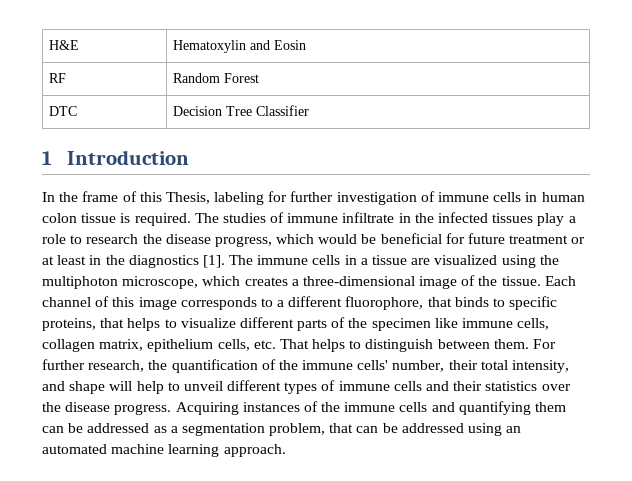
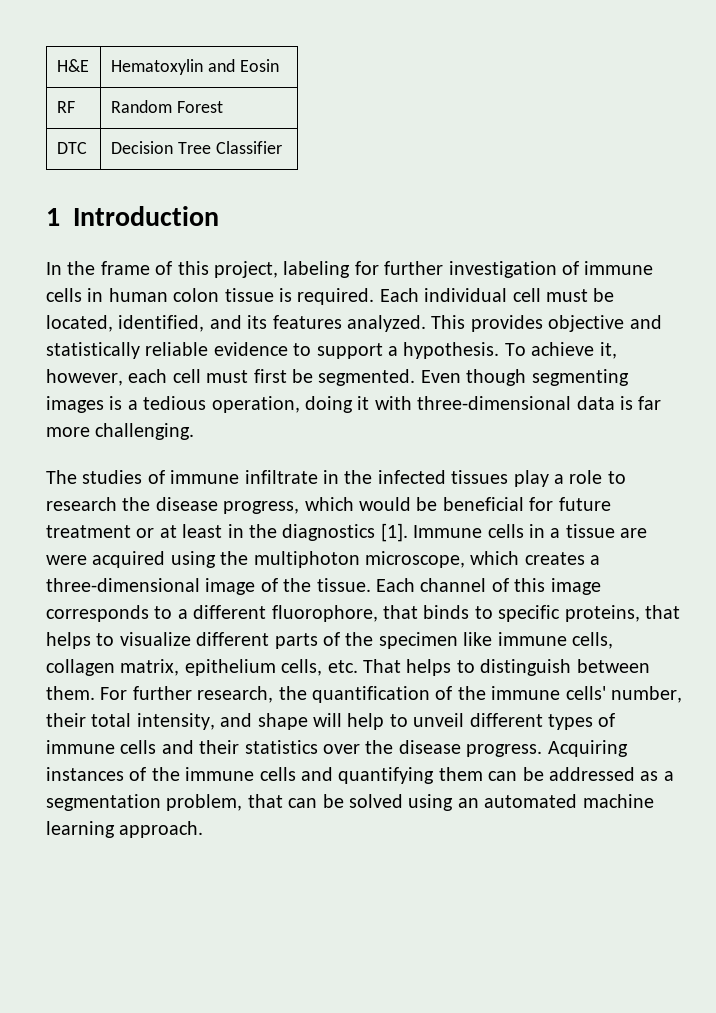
- In the frame of this Thesis, labeling for further investigation of immune cells in human colon tissue is required. The studies of immune infiltrate in the infected tissues play a role to research the disease progress, which would be beneficial for future treatment or at least in the diagnostics [1].
+ In the frame of this project, labeling for further investigation of immune cells in human colon tissue is required. Each individual cell must be located, identified, and its features analyzed. This provides objective and statistically reliable evidence to support a hypothesis. To achieve it, however, each cell must first be segmented. Even though segmenting images is a tedious operation, doing it with three-dimensional data is far more challenging.
+ The studies of immune infiltrate in the infected tissues play a role to research the disease progress, which would be beneficial for future treatment or at least in the diagnostics [1].
- The immune cells in a tissue are visualized using the multiphoton microscope, which creates a three-dimensional image of the tissue.
+ Immune cells in a tissue are were acquired using the multiphoton microscope, which creates a three-dimensional image of the tissue.
- Acquiring instances of the immune cells and quantifying them can be addressed as a segmentation problem, that can be addressed using an automated machine learning approach.
+ Acquiring instances of the immune cells and quantifying them can be addressed as a segmentation problem, that can be solved using an automated machine learning approach.

